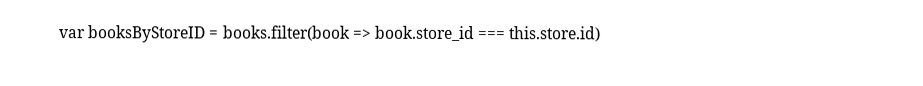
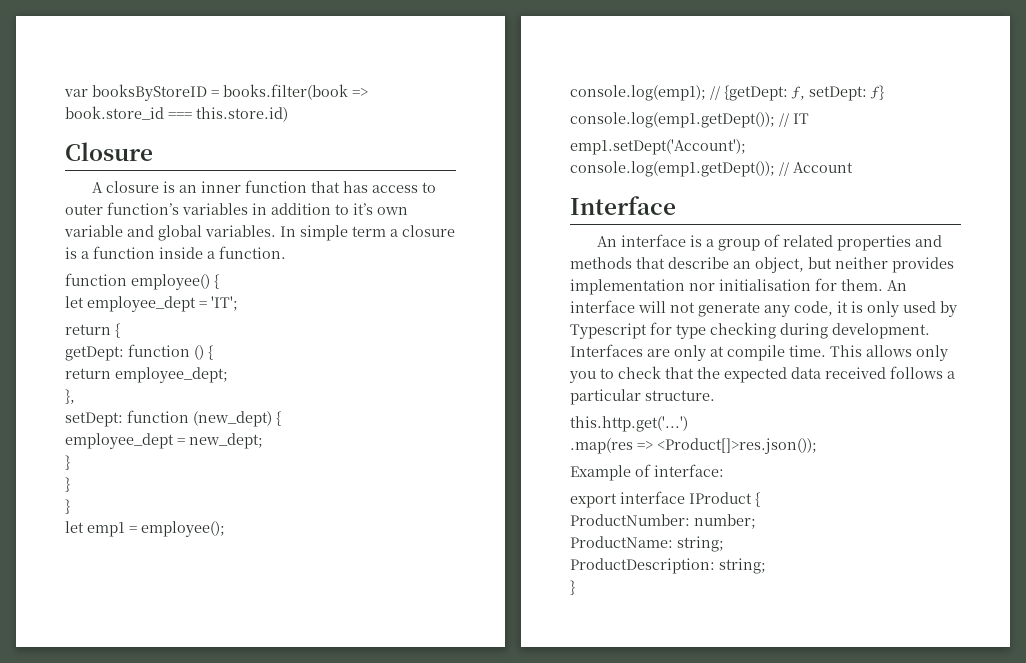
+ Closure
+ A closure is an inner function that has access to outer function’s variables in addition to it’s own variable and global variables. In simple term a closure is a function inside a function.
+ function employee() {
+ let employee_dept = 'IT';
+ return {
+ getDept: function () {
+ return employee_dept;
+ },
+ setDept: function (new_dept) {
+ employee_dept = new_dept;
+ }
+ }
+ }
+ let emp1 = employee();
+ console.log(emp1); // {getDept: ƒ, setDept: ƒ}
+ console.log(emp1.getDept()); // IT
+ emp1.setDept('Account');
+ console.log(emp1.getDept()); // Account
+ Interface
+ An interface is a group of related properties and methods that describe an object, but neither provides implementation nor initialisation for them. An interface will not generate any code, it is only used by Typescript for type checking during development. Interfaces are only at compile time. This allows only you to check that the expected data received follows a particular structure.
+ this.http.get('...')
+ .map(res => <Product[]>res.json());
+ Example of interface:
+ export interface IProduct {
+ ProductNumber: number;
+ ProductName: string;
+ ProductDescription: string;
+ }

